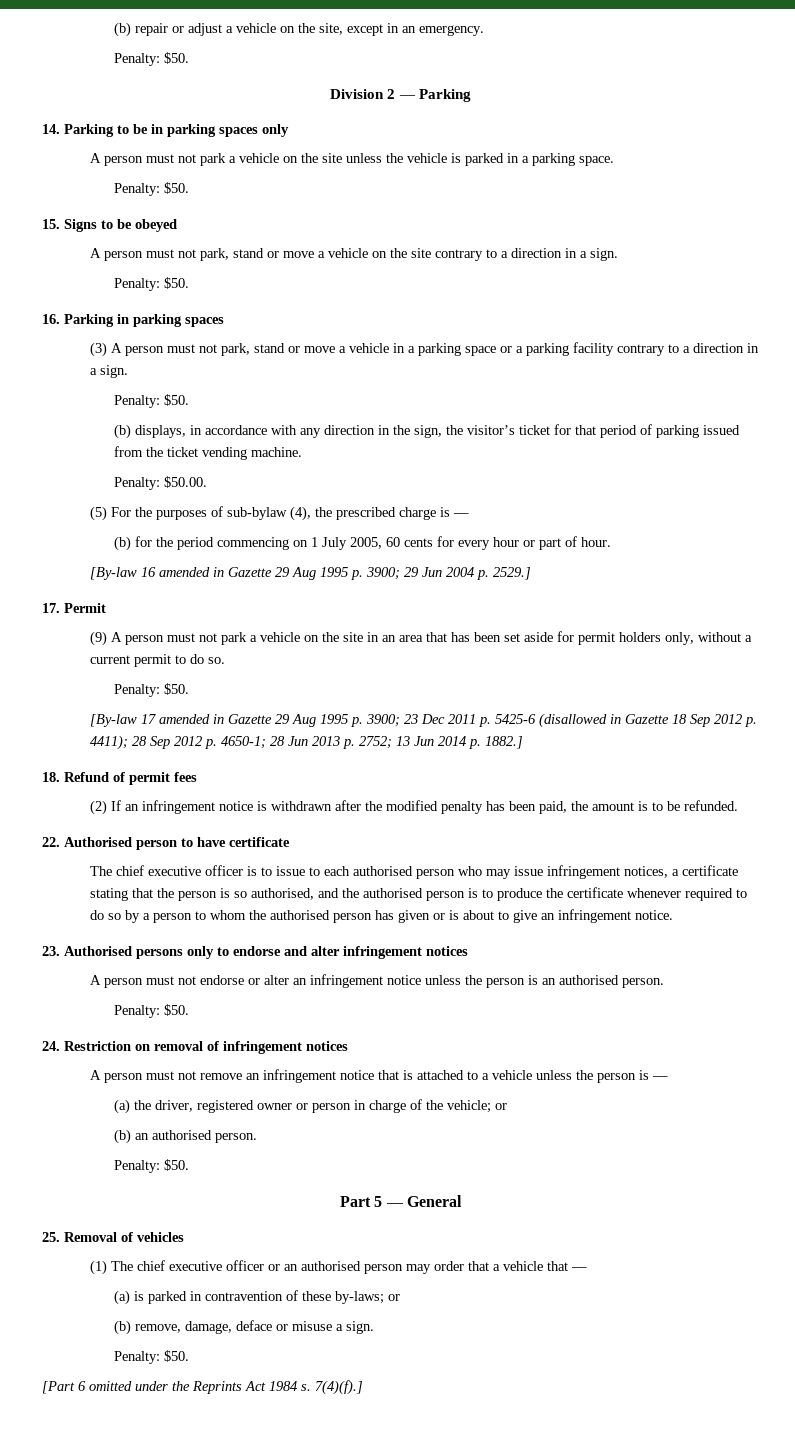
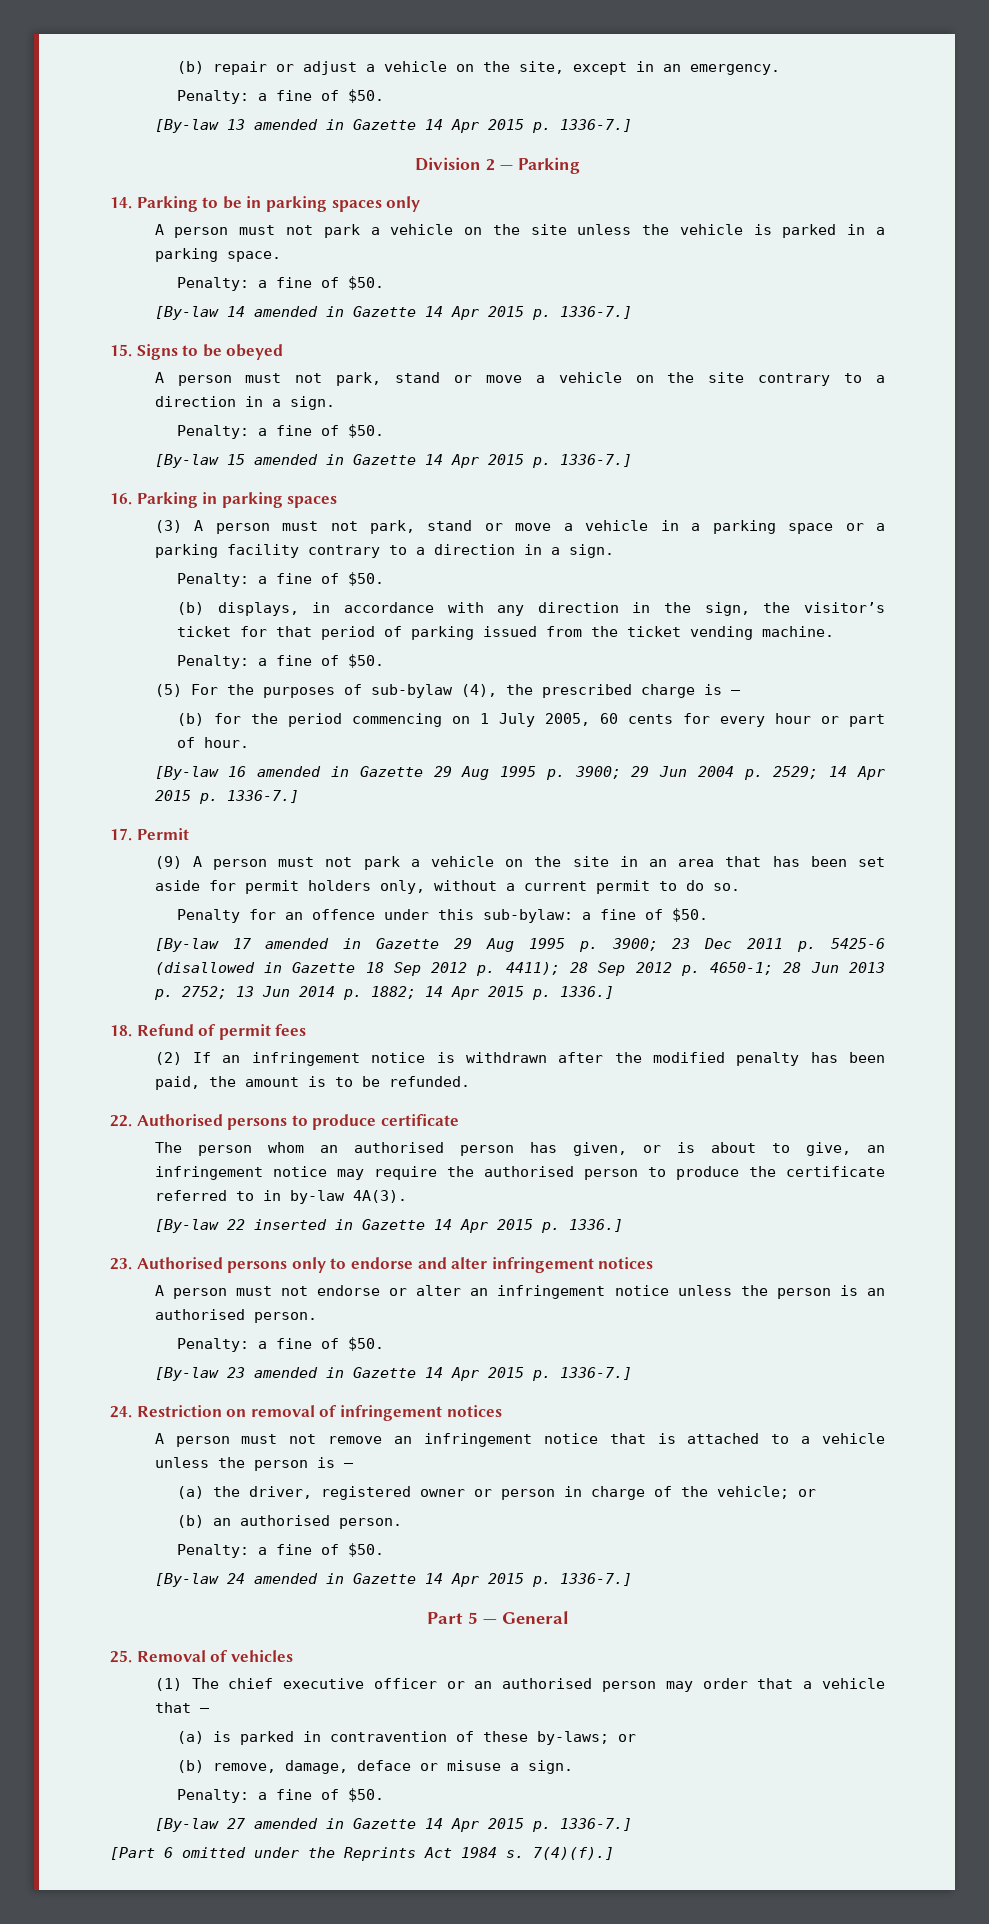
  (b) repair or adjust a vehicle on the site, except in an emergency.
- Penalty: $50.
+ Penalty: a fine of $50.
+ [By-law 13 amended in Gazette 14 Apr 2015 p. 1336-7.]
  A person must not park a vehicle on the site unless the vehicle is parked in a parking space.
- Penalty: $50.
+ Penalty: a fine of $50.
+ [By-law 14 amended in Gazette 14 Apr 2015 p. 1336-7.]
  A person must not park, stand or move a vehicle on the site contrary to a direction in a sign.
- Penalty: $50.
+ Penalty: a fine of $50.
+ [By-law 15 amended in Gazette 14 Apr 2015 p. 1336-7.]
  (3) A person must not park, stand or move a vehicle in a parking space or a parking facility contrary to a direction in a sign.
- Penalty: $50.
+ Penalty: a fine of $50.
  (b) displays, in accordance with any direction in the sign, the visitor’s ticket for that period of parking issued from the ticket vending machine.
- Penalty: $50.00.
+ Penalty: a fine of $50.
- [By-law 16 amended in Gazette 29 Aug 1995 p. 3900; 29 Jun 2004 p. 2529.]
+ [By-law 16 amended in Gazette 29 Aug 1995 p. 3900; 29 Jun 2004 p. 2529; 14 Apr 2015 p. 1336-7.]
  (9) A person must not park a vehicle on the site in an area that has been set aside for permit holders only, without a current permit to do so.
- Penalty: $50.
+ Penalty for an offence under this sub-bylaw: a fine of $50.
- [By-law 17 amended in Gazette 29 Aug 1995 p. 3900; 23 Dec 2011 p. 5425-6 (disallowed in Gazette 18 Sep 2012 p. 4411); 28 Sep 2012 p. 4650-1; 28 Jun 2013 p. 2752; 13 Jun 2014 p. 1882.]
+ [By-law 17 amended in Gazette 29 Aug 1995 p. 3900; 23 Dec 2011 p. 5425-6 (disallowed in Gazette 18 Sep 2012 p. 4411); 28 Sep 2012 p. 4650-1; 28 Jun 2013 p. 2752; 13 Jun 2014 p. 1882; 14 Apr 2015 p. 1336.]
- 22. Authorised person to have certificate
+ 22. Authorised persons to produce certificate
- The chief executive officer is to issue to each authorised person who may issue infringement notices, a certificate stating that the person is so authorised, and the authorised person is to produce the certificate whenever required to do so by a person to whom the authorised person has given or is about to give an infringement notice.
+ The person whom an authorised person has given, or is about to give, an infringement notice may require the authorised person to produce the certificate referred to in by-law 4A(3).
+ [By-law 22 inserted in Gazette 14 Apr 2015 p. 1336.]
  A person must not endorse or alter an infringement notice unless the person is an authorised person.
- Penalty: $50.
+ Penalty: a fine of $50.
+ [By-law 23 amended in Gazette 14 Apr 2015 p. 1336-7.]
  (b) an authorised person.
- Penalty: $50.
+ Penalty: a fine of $50.
+ [By-law 24 amended in Gazette 14 Apr 2015 p. 1336-7.]
  (b) remove, damage, deface or misuse a sign.
- Penalty: $50.
+ Penalty: a fine of $50.
+ [By-law 27 amended in Gazette 14 Apr 2015 p. 1336-7.]

